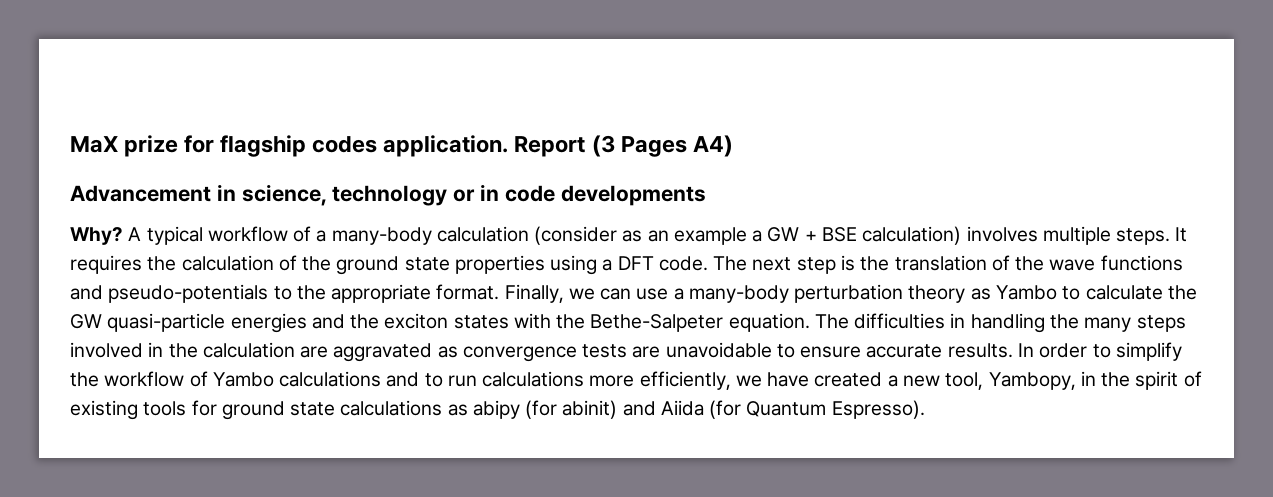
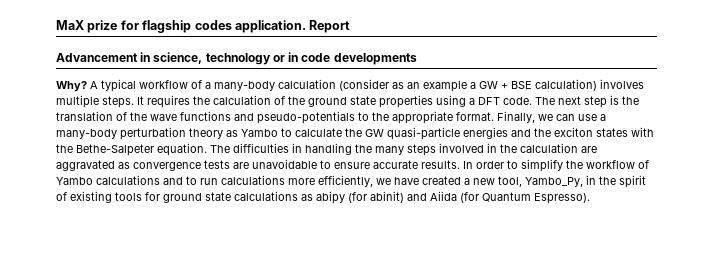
- Report (3 Pages A4)
+ Report
- In order to simplify the workflow of Yambo calculations and to run calculations more efficiently, we have created a new tool, Yambopy, in the spirit of existing tools for ground state calculations as abipy (for abinit) and Aiida (for Quantum Espresso).
+ In order to simplify the workflow of Yambo calculations and to run calculations more efficiently, we have created a new tool, Yambo_Py, in the spirit of existing tools for ground state calculations as abipy (for abinit) and Aiida (for Quantum Espresso).

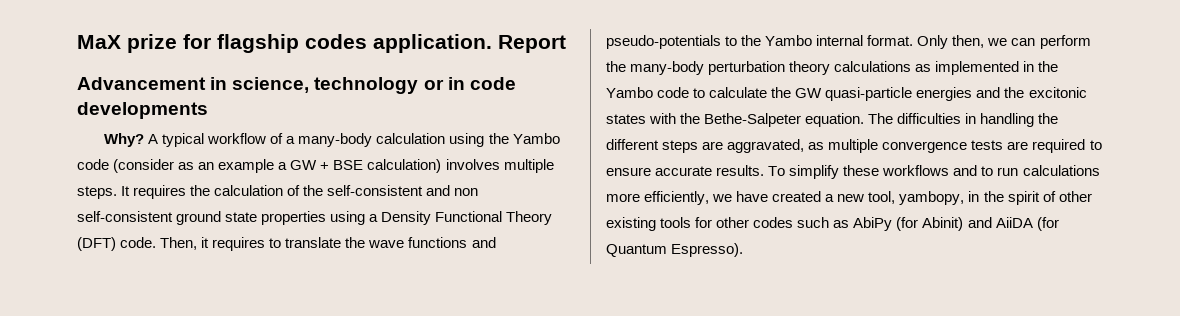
- A typical workflow of a many-body calculation (consider as an example a GW + BSE calculation) involves multiple steps.
+ A typical workflow of a many-body calculation using the Yambo code (consider as an example a GW + BSE calculation) involves multiple steps.
- It requires the calculation of the ground state properties using a DFT code. The next step is the translation of the wave functions and pseudo-potentials to the appropriate format. Finally, we can use a many-body perturbation theory as Yambo to calculate the GW quasi-particle energies and the exciton states with the Bethe-Salpeter equation.
+ It requires the calculation of the self-consistent and non self-consistent ground state properties using a Density Functional Theory (DFT) code. Then, it requires to translate the wave functions and pseudo-potentials to the Yambo internal format. Only then, we can perform the many-body perturbation theory calculations as implemented in the Yambo code to calculate the GW quasi-particle energies and the excitonic states with the Bethe-Salpeter equation.
- The difficulties in handling the many steps involved in the calculation are aggravated as convergence tests are unavoidable to ensure accurate results.
+ The difficulties in handling the different steps are aggravated, as multiple convergence tests are required to ensure accurate results.
- In order to simplify the workflow of Yambo calculations and to run calculations more efficiently, we have created a new tool, Yambo_Py, in the spirit of existing tools for ground state calculations as abipy (for abinit) and Aiida (for Quantum Espresso).
+ To simplify these workflows and to run calculations more efficiently, we have created a new tool, yambopy, in the spirit of other existing tools for other codes such as AbiPy (for Abinit) and AiiDA (for Quantum Espresso).

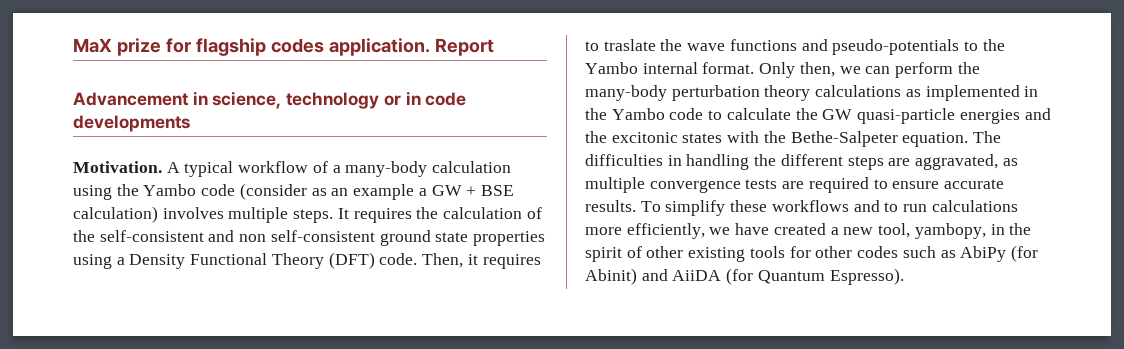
- Why?
+ Motivation.
- Then, it requires to translate the wave functions and pseudo-potentials to the Yambo internal format.
+ Then, it requires to traslate the wave functions and pseudo-potentials to the Yambo internal format.

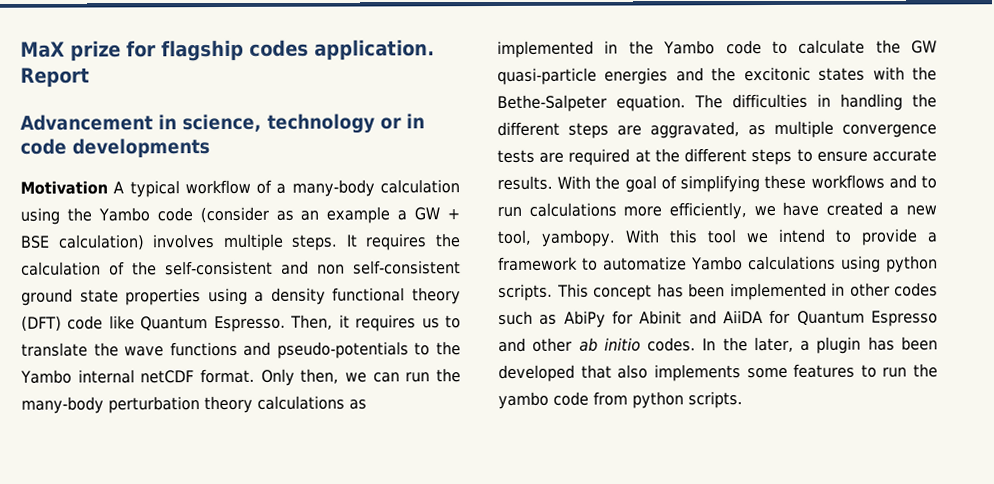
- Motivation. A typical workflow of a many-body calculation using the Yambo code (consider as an example a GW + BSE calculation) involves multiple steps.
+ Motivation A typical workflow of a many-body calculation using the Yambo code (consider as an example a GW + BSE calculation) involves multiple steps.
- It requires the calculation of the self-consistent and non self-consistent ground state properties using a Density Functional Theory (DFT) code. Then, it requires to traslate the wave functions and pseudo-potentials to the Yambo internal format.
+ It requires the calculation of the self-consistent and non self-consistent ground state properties using a density functional theory (DFT) code like Quantum Espresso. Then, it requires us to translate the wave functions and pseudo-potentials to the Yambo internal netCDF format.
- Only then, we can perform the many-body perturbation theory calculations as implemented in the Yambo code to calculate the GW quasi-particle energies and the excitonic states with the Bethe-Salpeter equation.
+ Only then, we can run the many-body perturbation theory calculations as implemented in the Yambo code to calculate the GW quasi-particle energies and the excitonic states with the Bethe-Salpeter equation.
- The difficulties in handling the different steps are aggravated, as multiple convergence tests are required to ensure accurate results. To simplify these workflows and to run calculations more efficiently, we have created a new tool, yambopy, in the spirit of other existing tools for other codes such as AbiPy (for Abinit) and AiiDA (for Quantum Espresso).
+ The difficulties in handling the different steps are aggravated, as multiple convergence tests are required at the different steps to ensure accurate results. With the goal of simplifying these workflows and to run calculations more efficiently, we have created a new tool, yambopy. With this tool we intend to provide a framework to automatize Yambo calculations using python scripts. This concept has been implemented in other codes such as AbiPy for Abinit and AiiDA for Quantum Espresso and other ab initio codes. In the later, a plugin has been developed that also implements some features to run the yambo code from python scripts.

